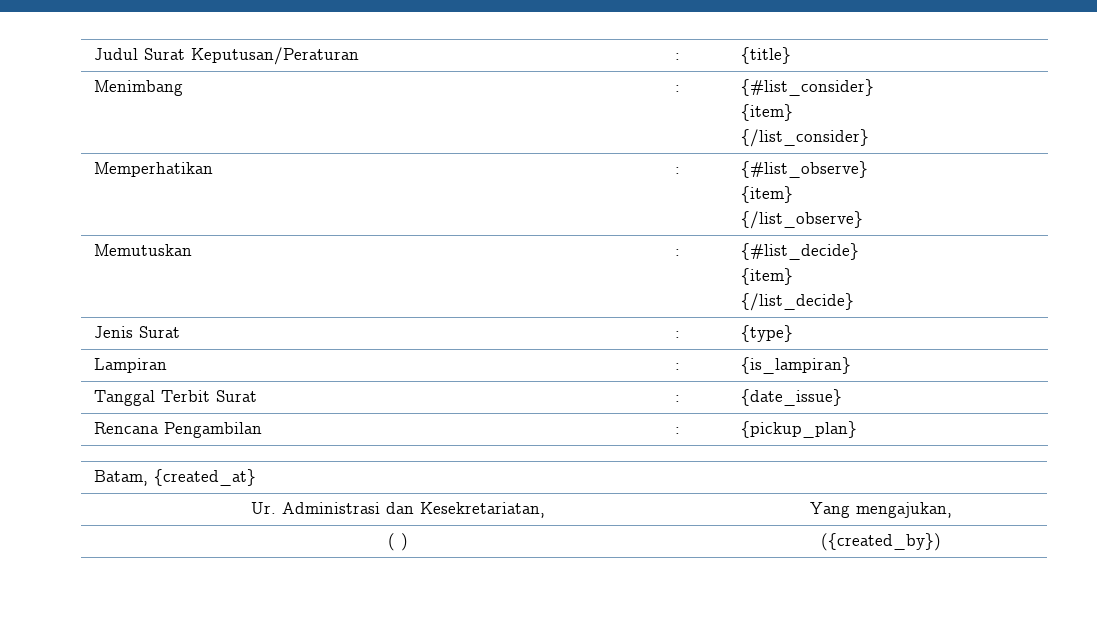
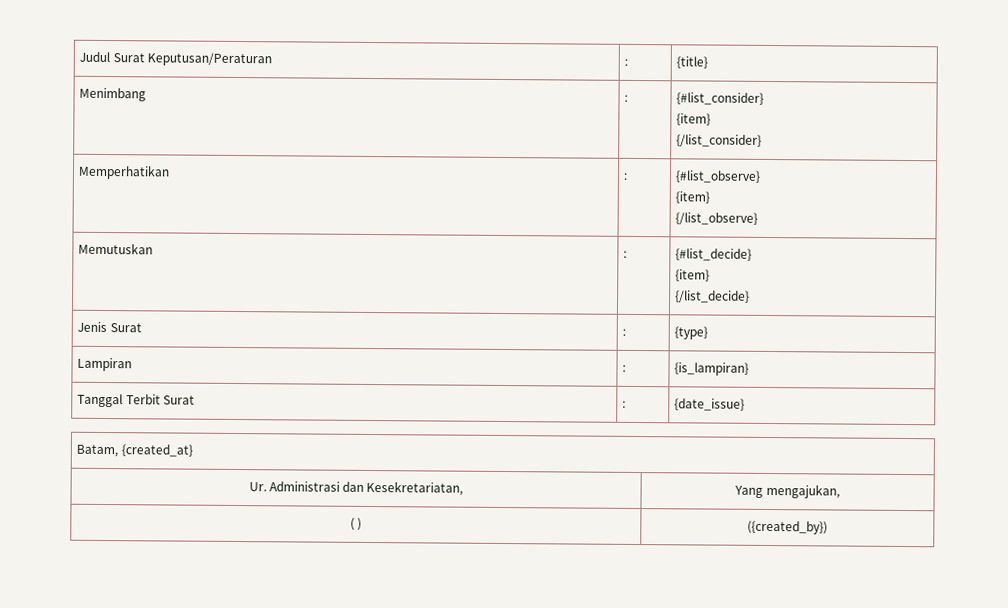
- Rencana Pengambilan | : | {pickup_plan}

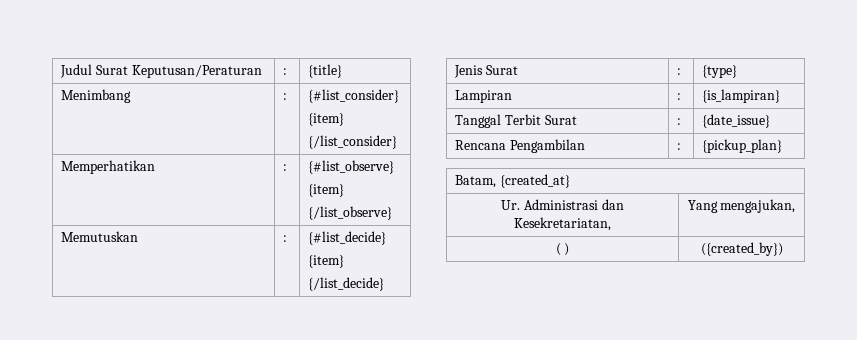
+ Rencana Pengambilan | : | {pickup_plan}

